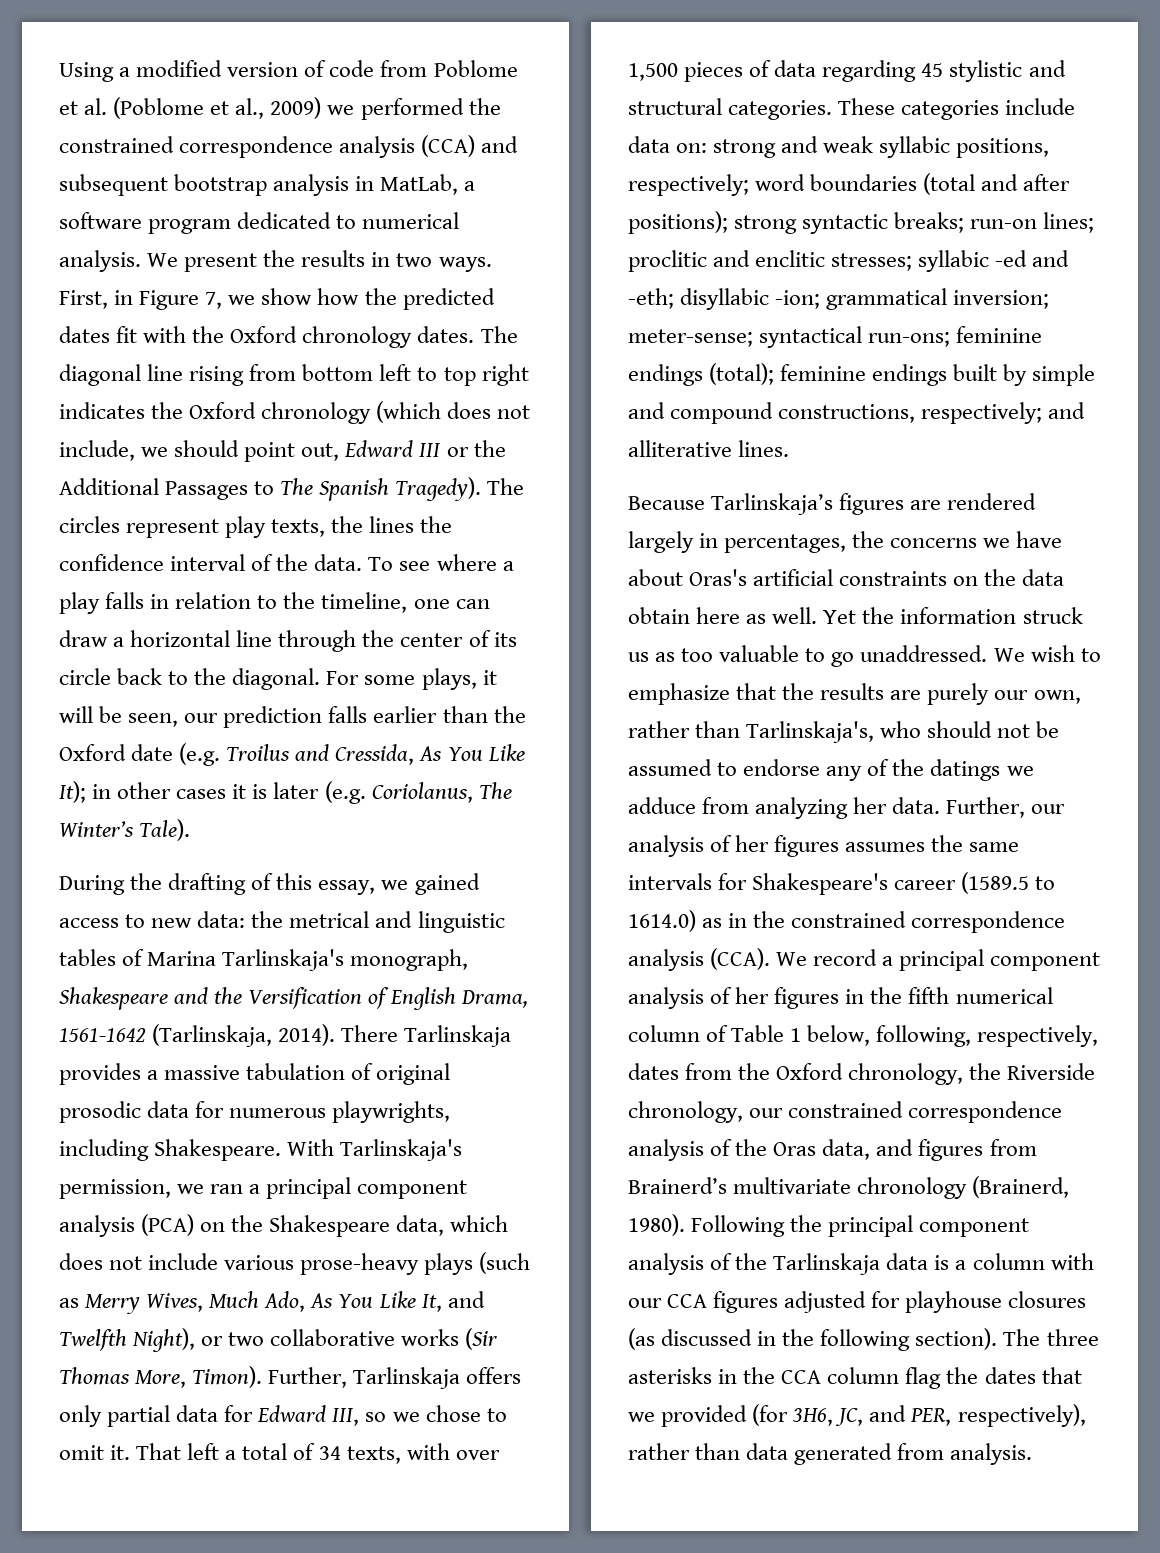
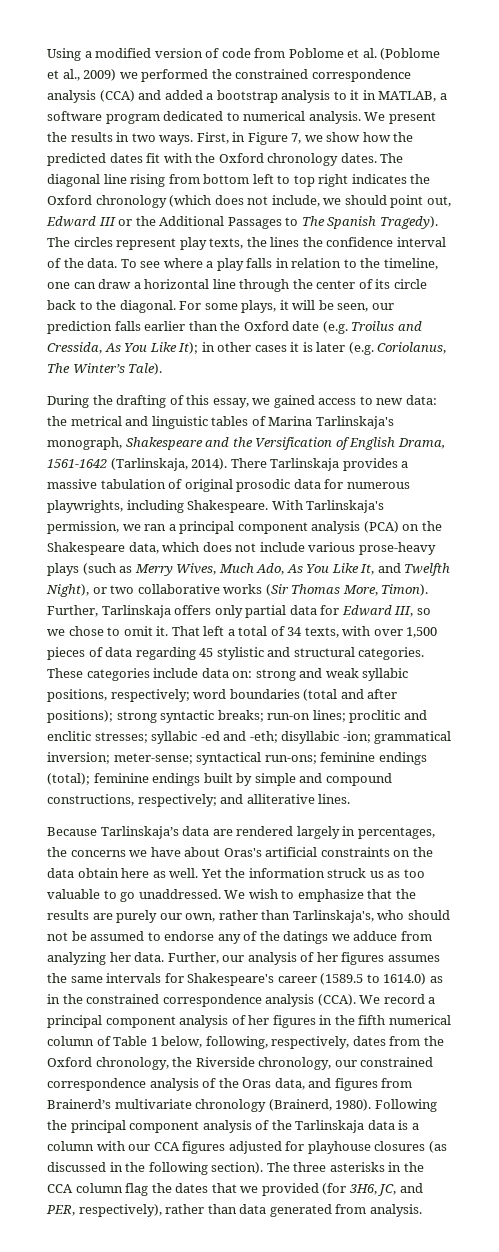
- Using a modified version of code from Poblome et al. (Poblome et al., 2009) we performed the constrained correspondence analysis (CCA) and subsequent bootstrap analysis in MatLab, a software program dedicated to numerical analysis.
+ Using a modified version of code from Poblome et al. (Poblome et al., 2009) we performed the constrained correspondence analysis (CCA) and added a bootstrap analysis to it in MATLAB, a software program dedicated to numerical analysis.
- Because Tarlinskaja’s figures are rendered largely in percentages, the concerns we have about Oras's artificial constraints on the data obtain here as well.
+ Because Tarlinskaja’s data are rendered largely in percentages, the concerns we have about Oras's artificial constraints on the data obtain here as well.

